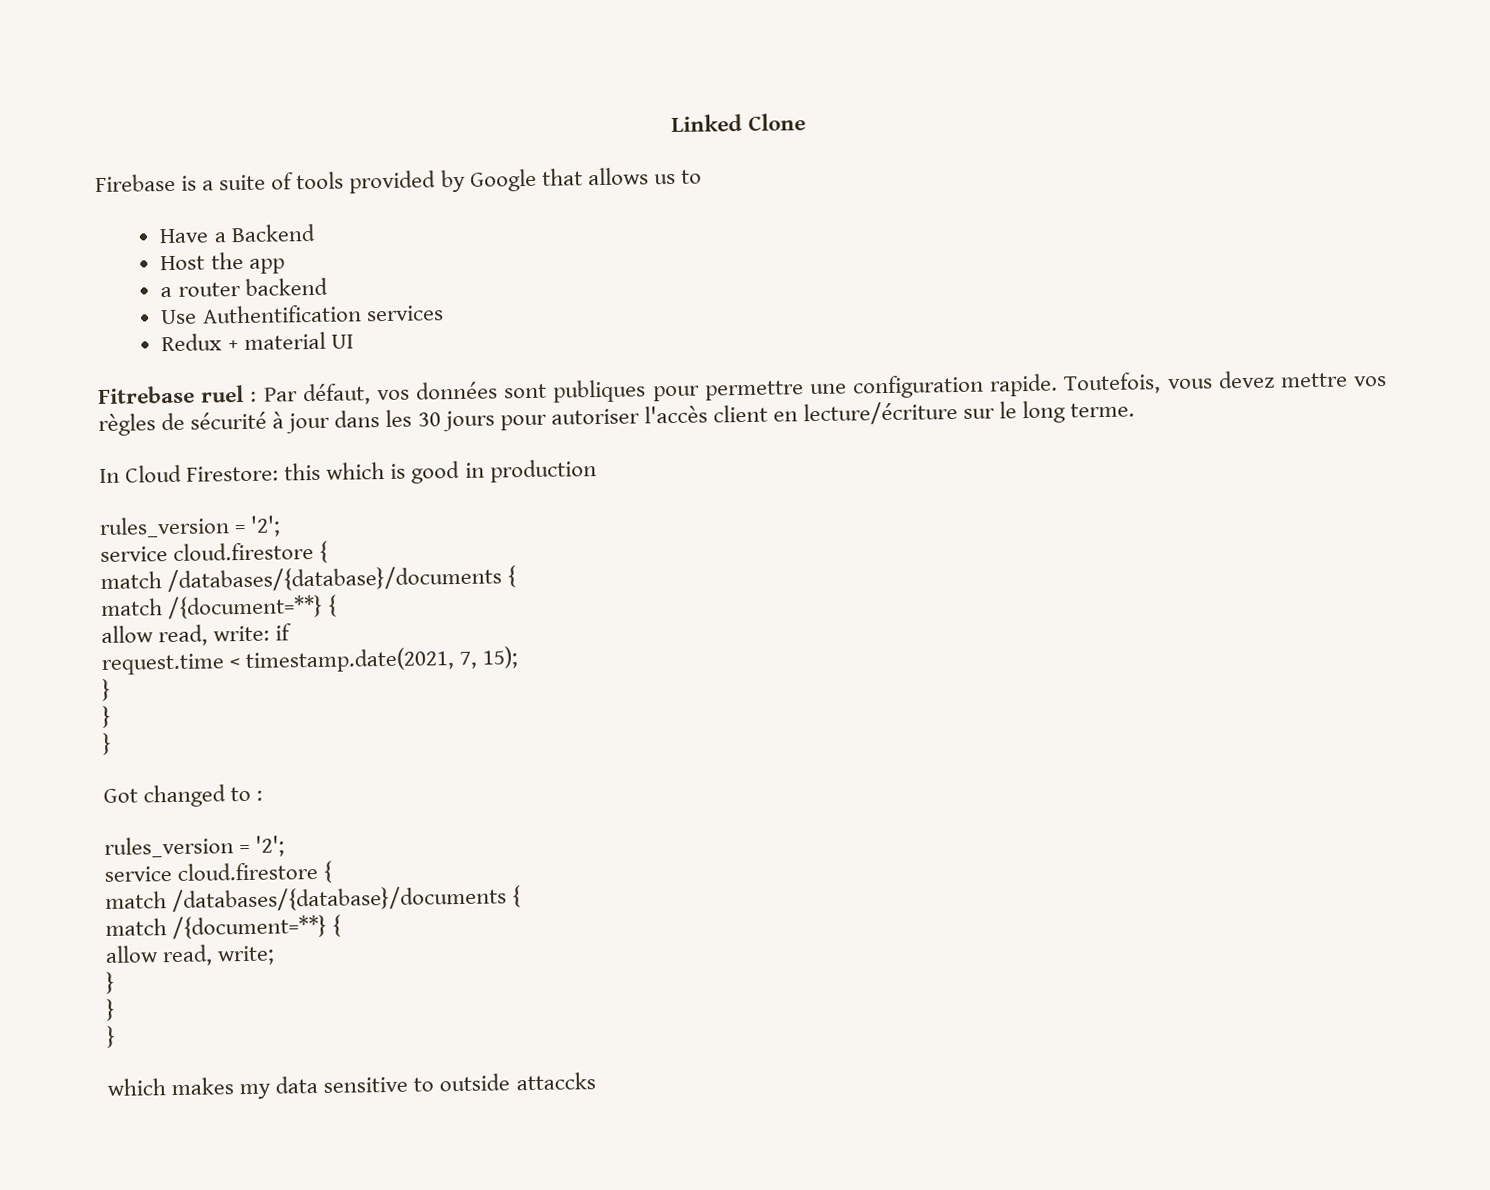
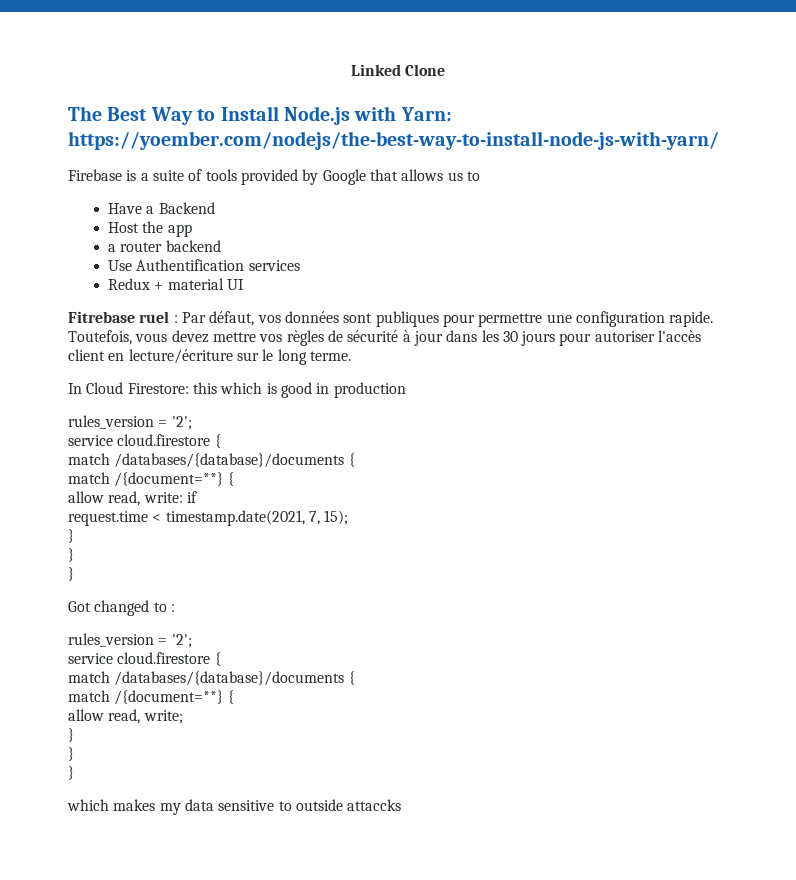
+ The Best Way to Install Node.js with Yarn: https://yoember.com/nodejs/the-best-way-to-install-node-js-with-yarn/

